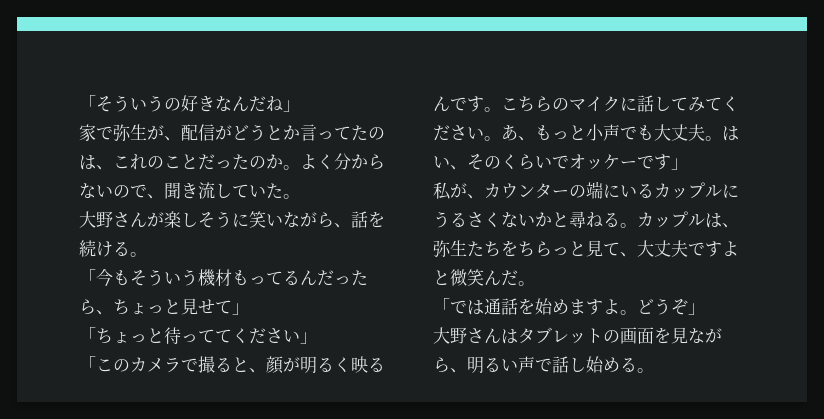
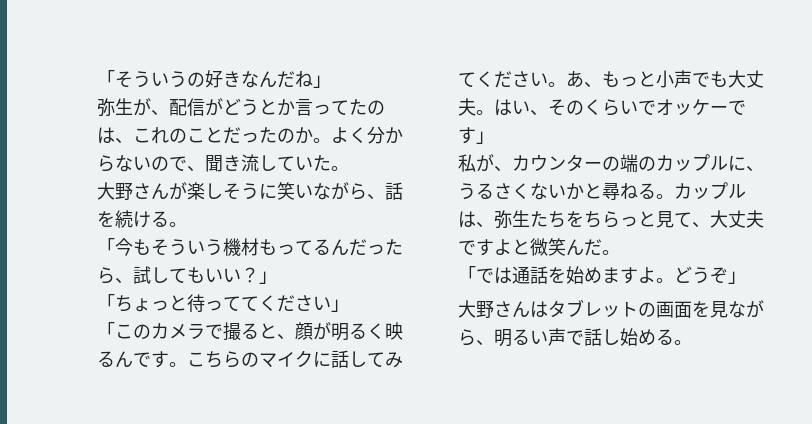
- 家で弥生が、配信がどうとか言ってたのは、これのことだったのか。
+ 弥生が、配信がどうとか言ってたのは、これのことだったのか。
- 「今もそういう機材もってるんだったら、ちょっと見せて」
+ 「今もそういう機材もってるんだったら、試してもいい？」
- 私が、カウンターの端にいるカップルにうるさくないかと尋ねる。
+ 私が、カウンターの端のカップルに、うるさくないかと尋ねる。

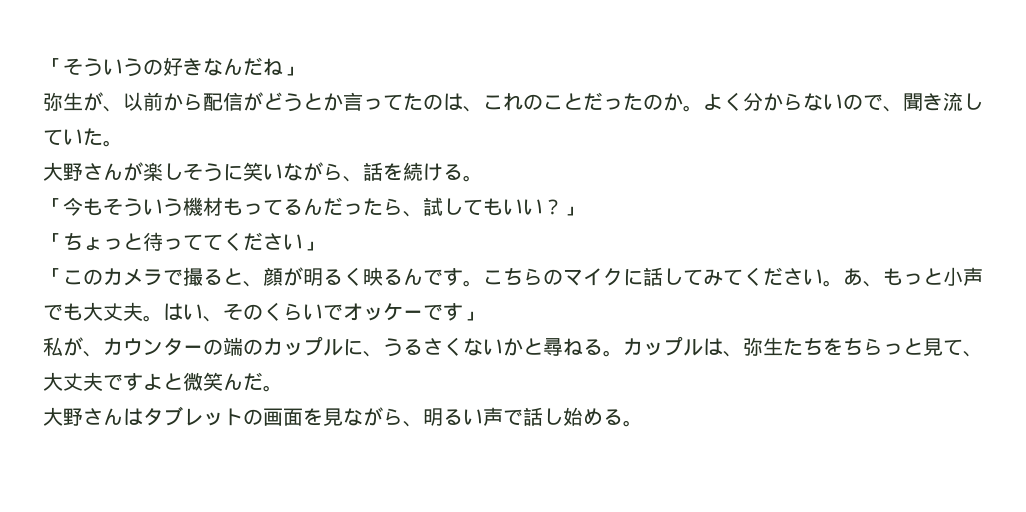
- 弥生が、配信がどうとか言ってたのは、これのことだったのか。
+ 弥生が、以前から配信がどうとか言ってたのは、これのことだったのか。
- 「では通話を始めますよ。どうぞ」

